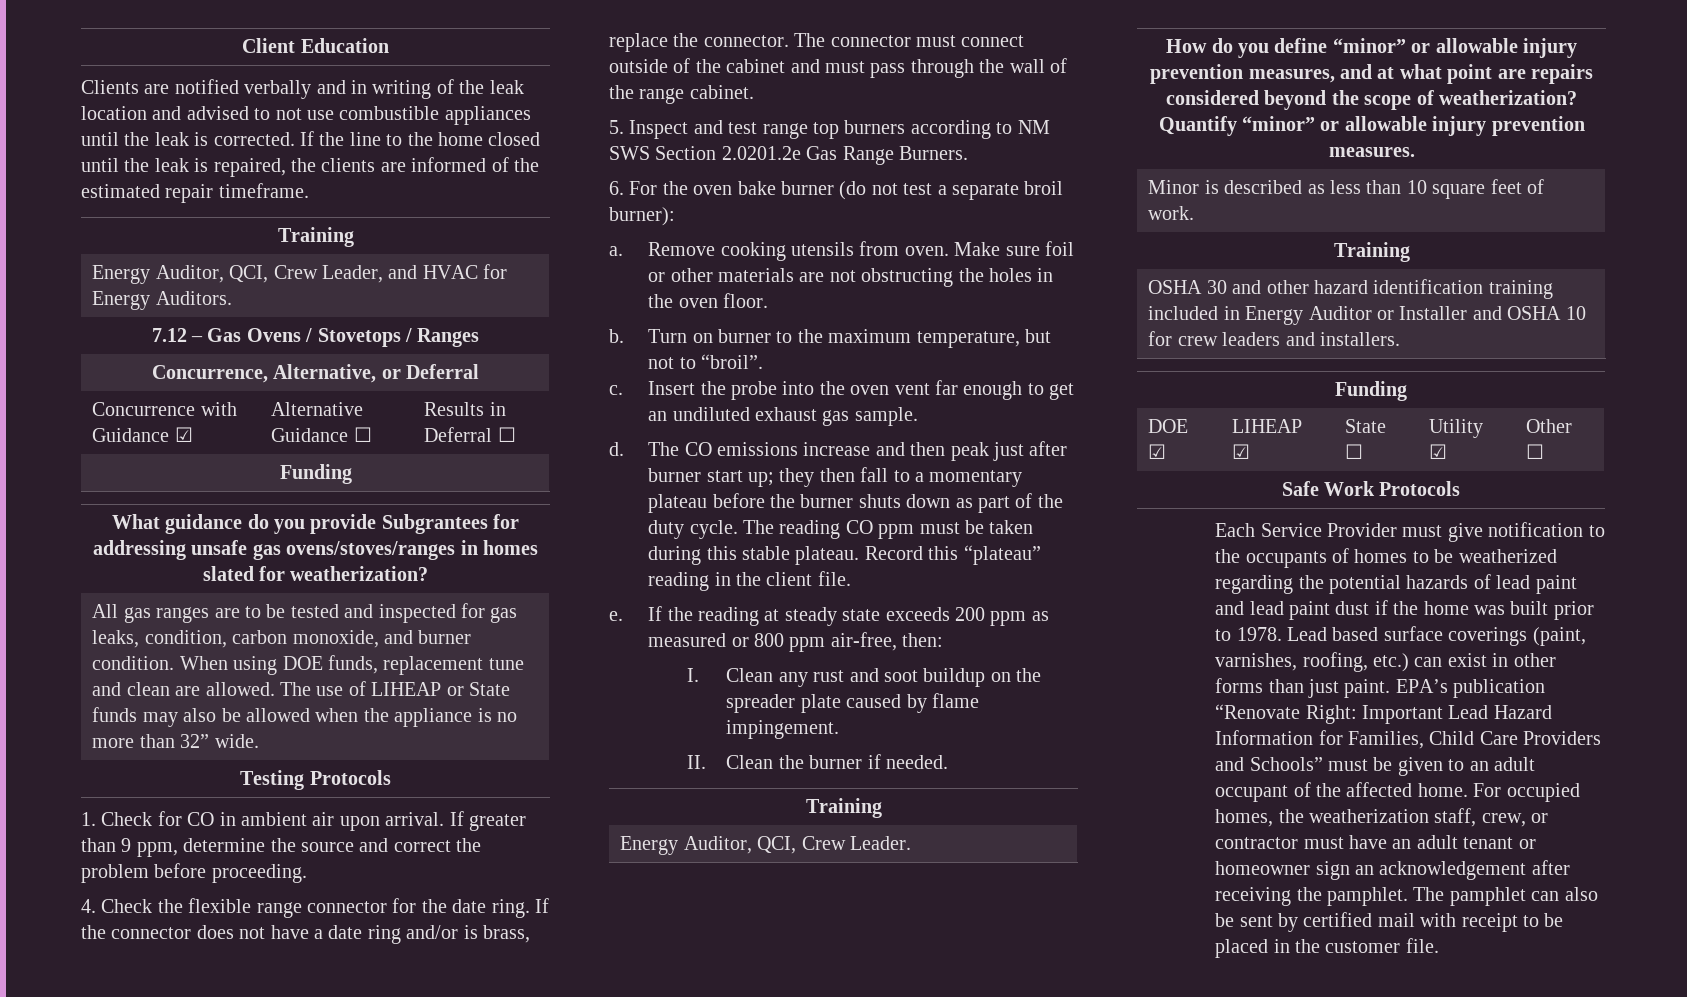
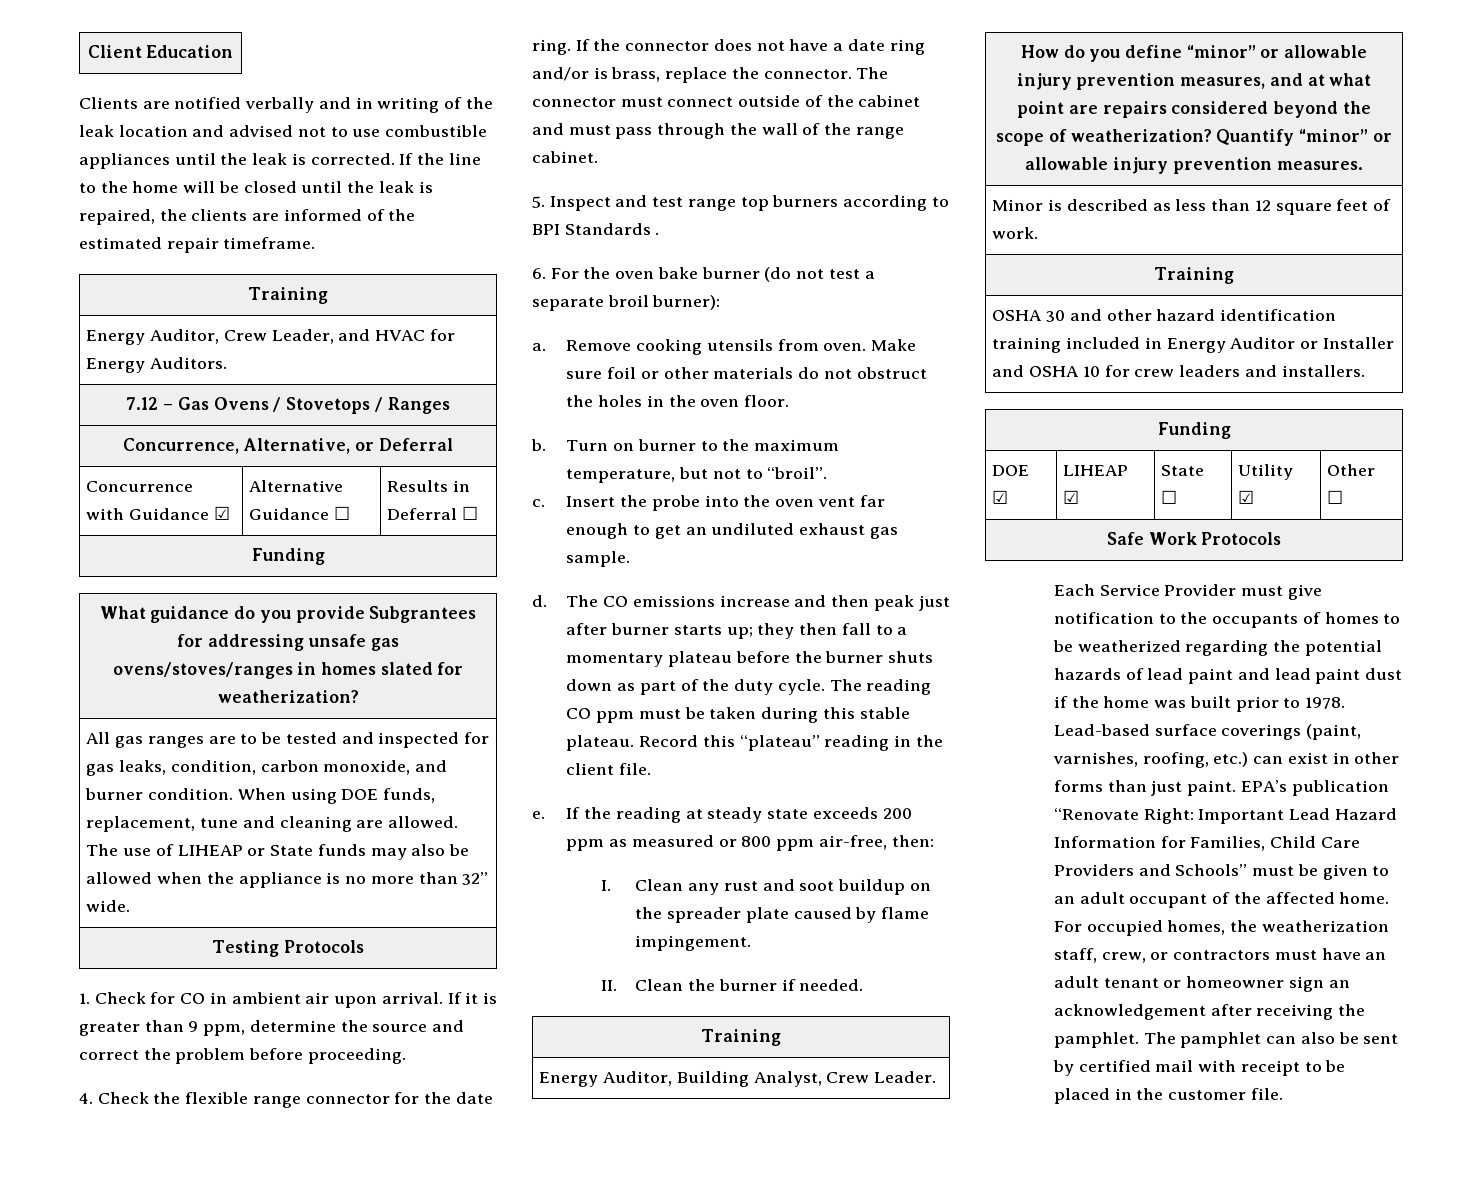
- Clients are notified verbally and in writing of the leak location and advised to not use combustible appliances until the leak is corrected.
+ Clients are notified verbally and in writing of the leak location and advised not to use combustible appliances until the leak is corrected.
- If the line to the home closed until the leak is repaired, the clients are informed of the estimated repair timeframe.
+ If the line to the home will be closed until the leak is repaired, the clients are informed of the estimated repair timeframe.
- Energy Auditor, QCI, Crew Leader, and HVAC for Energy Auditors.
+ Energy Auditor, Crew Leader, and HVAC for Energy Auditors.
- When using DOE funds, replacement tune and clean are allowed.
+ When using DOE funds, replacement, tune and cleaning are allowed.
- If greater than 9 ppm, determine the source and correct the problem before proceeding.
+ If it is greater than 9 ppm, determine the source and correct the problem before proceeding.
- 5. Inspect and test range top burners according to NM SWS Section 2.0201.2e Gas Range Burners.
+ 5. Inspect and test range top burners according to BPI Standards .
- Make sure foil or other materials are not obstructing the holes in the oven floor.
+ Make sure foil or other materials do not obstruct the holes in the oven floor.
- The CO emissions increase and then peak just after burner start up; they then fall to a momentary plateau before the burner shuts down as part of the duty cycle.
+ The CO emissions increase and then peak just after burner starts up; they then fall to a momentary plateau before the burner shuts down as part of the duty cycle.
- Energy Auditor, QCI, Crew Leader.
+ Energy Auditor, Building Analyst, Crew Leader.
- Minor is described as less than 10 square feet of work.
+ Minor is described as less than 12 square feet of work.
- Lead based surface coverings (paint, varnishes, roofing, etc.) can exist in other forms than just paint.
+ Lead-based surface coverings (paint, varnishes, roofing, etc.) can exist in other forms than just paint.
- For occupied homes, the weatherization staff, crew, or contractor must have an adult tenant or homeowner sign an acknowledgement after receiving the pamphlet.
+ For occupied homes, the weatherization staff, crew, or contractors must have an adult tenant or homeowner sign an acknowledgement after receiving the pamphlet.

